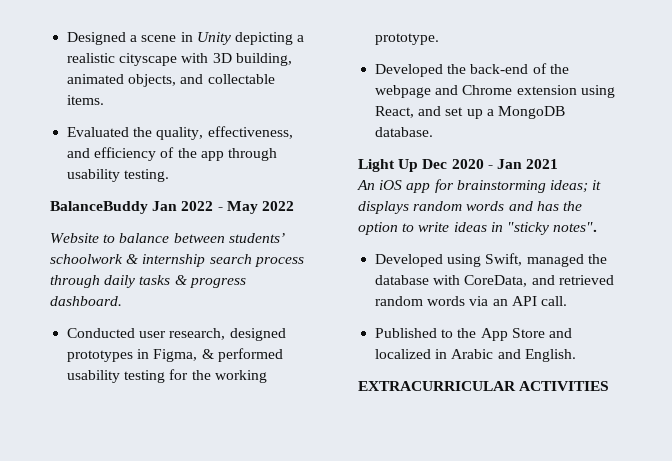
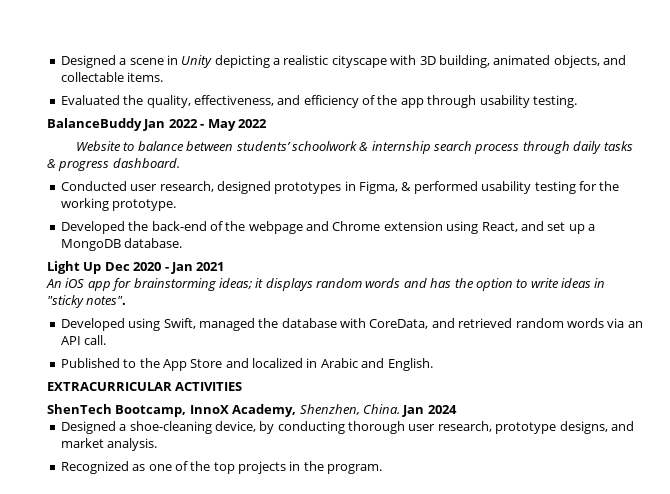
+ ShenTech Bootcamp, InnoX Academy, Shenzhen, China. Jan 2024
+ Designed a shoe-cleaning device, by conducting thorough user research, prototype designs, and market analysis.
+ Recognized as one of the top projects in the program.

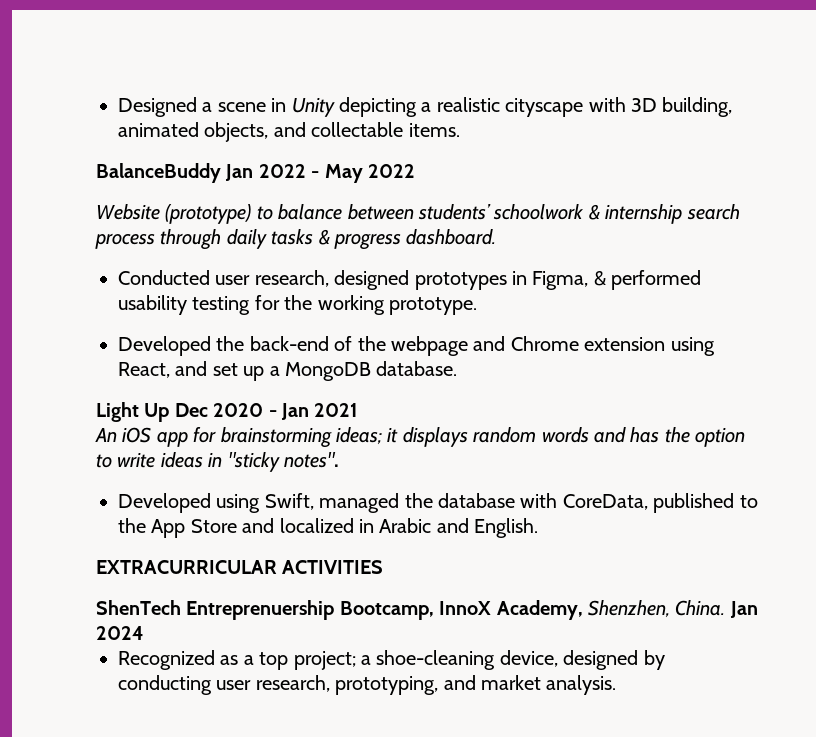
- Evaluated the quality, effectiveness, and efficiency of the app through usability testing.
- Website to balance between students’ schoolwork & internship search process through daily tasks & progress dashboard.
+ Website (prototype) to balance between students’ schoolwork & internship search process through daily tasks & progress dashboard.
- Developed using Swift, managed the database with CoreData, and retrieved random words via an API call.
- Published to the App Store and localized in Arabic and English.
+ Developed using Swift, managed the database with CoreData, published to the App Store and localized in Arabic and English.
- ShenTech Bootcamp, InnoX Academy, Shenzhen, China.
+ ShenTech Entreprenuership Bootcamp, InnoX Academy, Shenzhen, China.
- Designed a shoe-cleaning device, by conducting thorough user research, prototype designs, and market analysis.
+ Recognized as a top project; a shoe-cleaning device, designed by conducting user research, prototyping, and market analysis.
- Recognized as one of the top projects in the program.

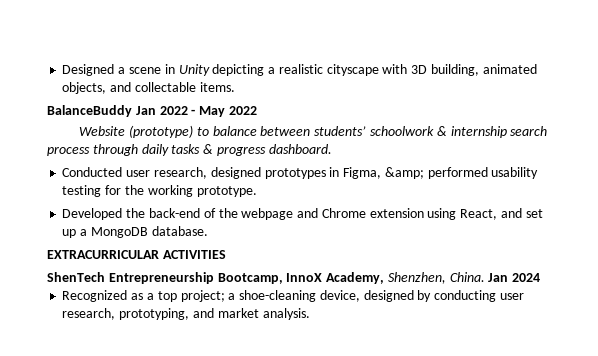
- Conducted user research, designed prototypes in Figma, & performed usability testing for the working prototype.
+ Conducted user research, designed prototypes in Figma, &amp; performed usability testing for the working prototype.
- Light Up Dec 2020 - Jan 2021
- An iOS app for brainstorming ideas; it displays random words and has the option to write ideas in "sticky notes".
- Developed using Swift, managed the database with CoreData, published to the App Store and localized in Arabic and English.
- ShenTech Entreprenuership Bootcamp, InnoX Academy, Shenzhen, China.
+ ShenTech Entrepreneurship Bootcamp, InnoX Academy, Shenzhen, China.

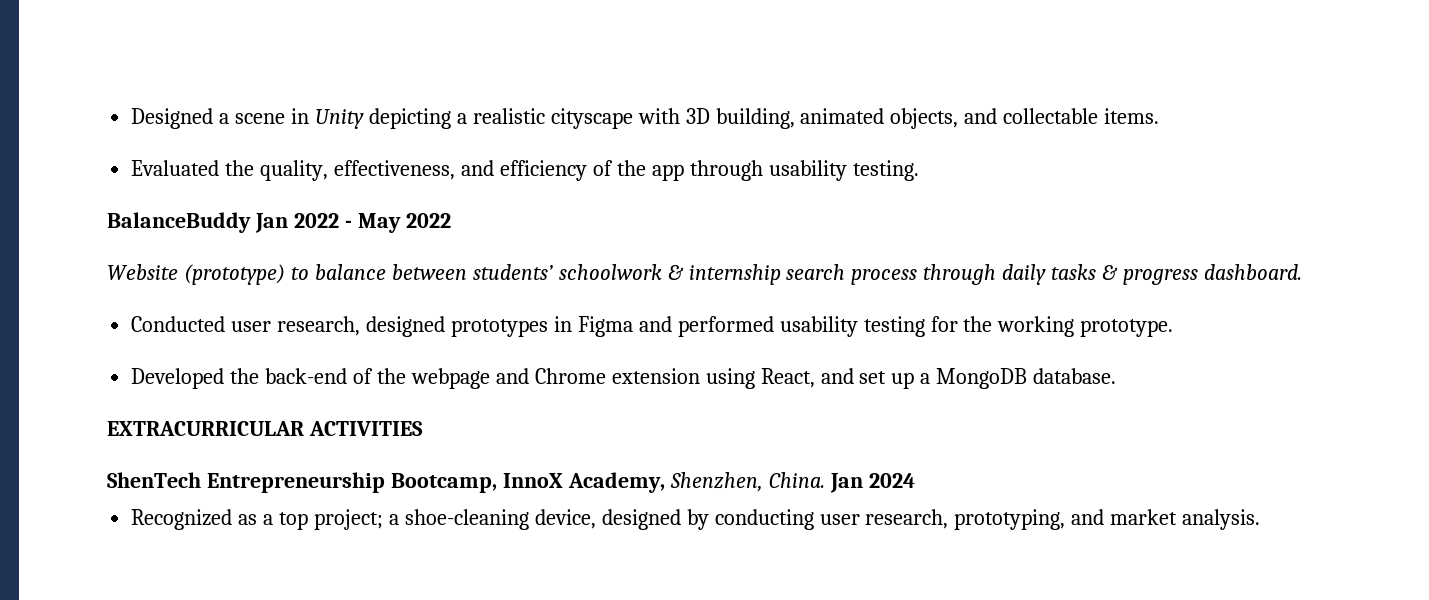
+ Evaluated the quality, effectiveness, and efficiency of the app through usability testing.
- Conducted user research, designed prototypes in Figma, &amp; performed usability testing for the working prototype.
+ Conducted user research, designed prototypes in Figma and performed usability testing for the working prototype.

